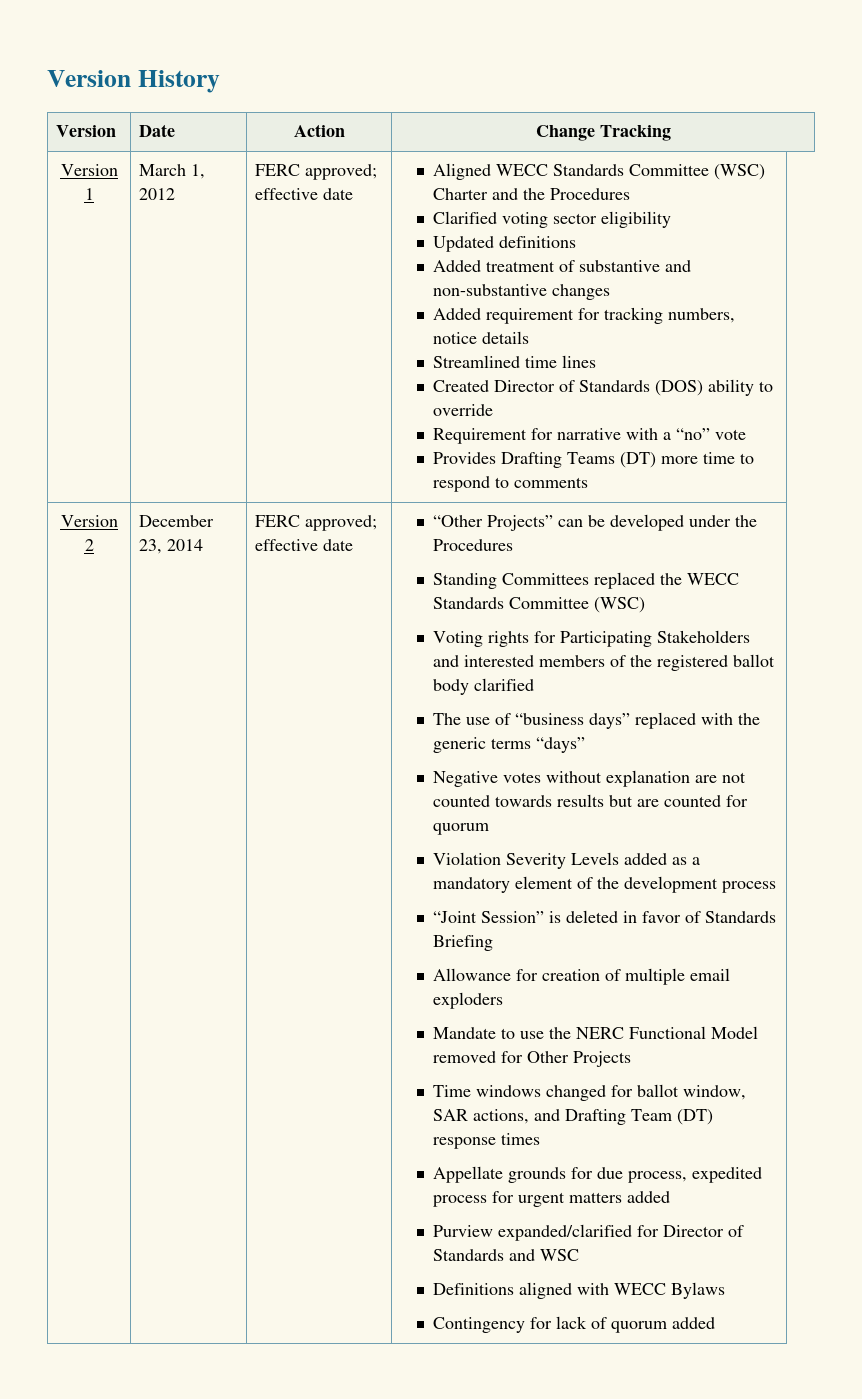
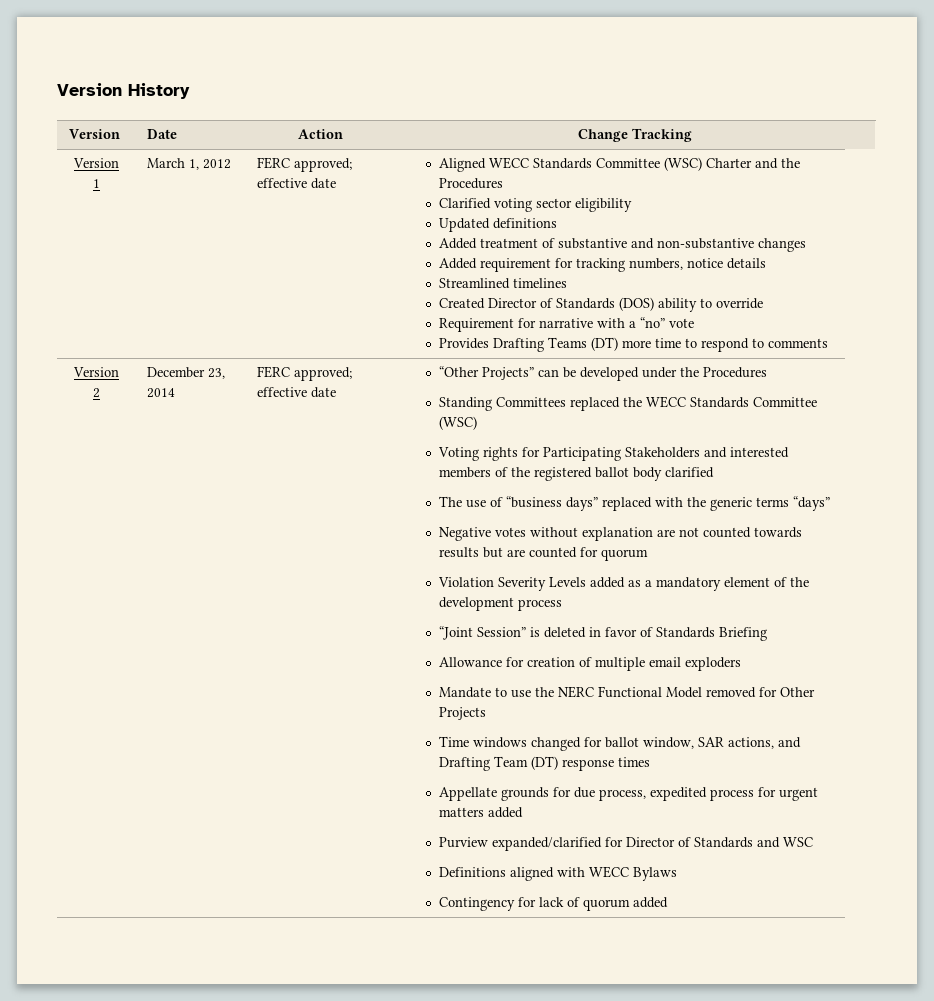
- Streamlined time lines
+ Streamlined timelines

